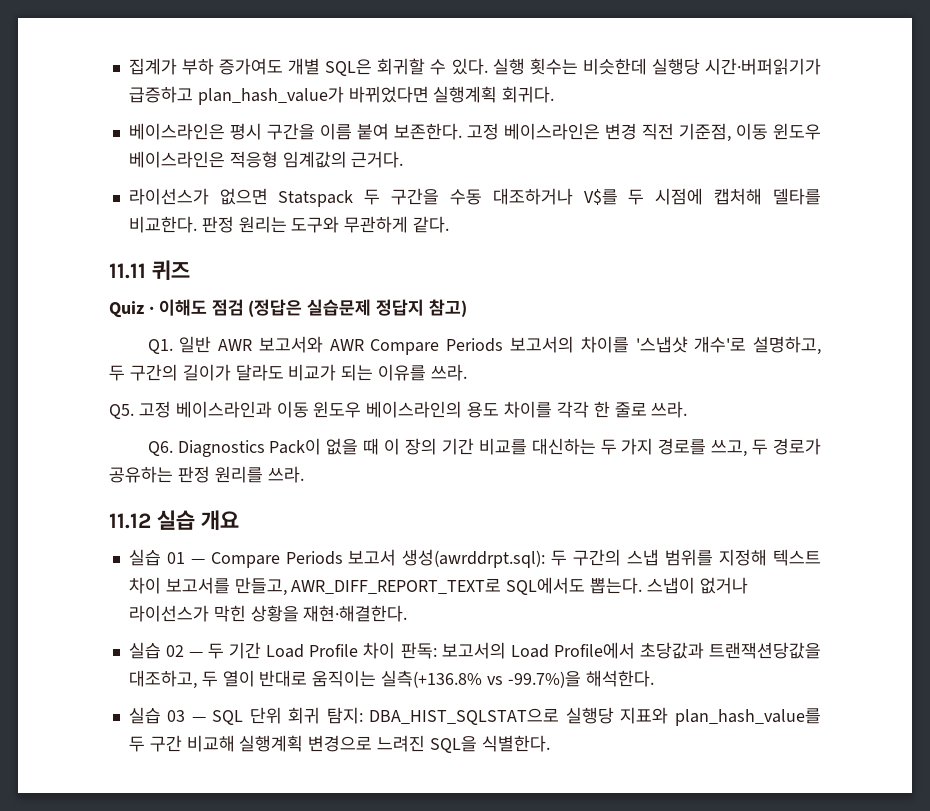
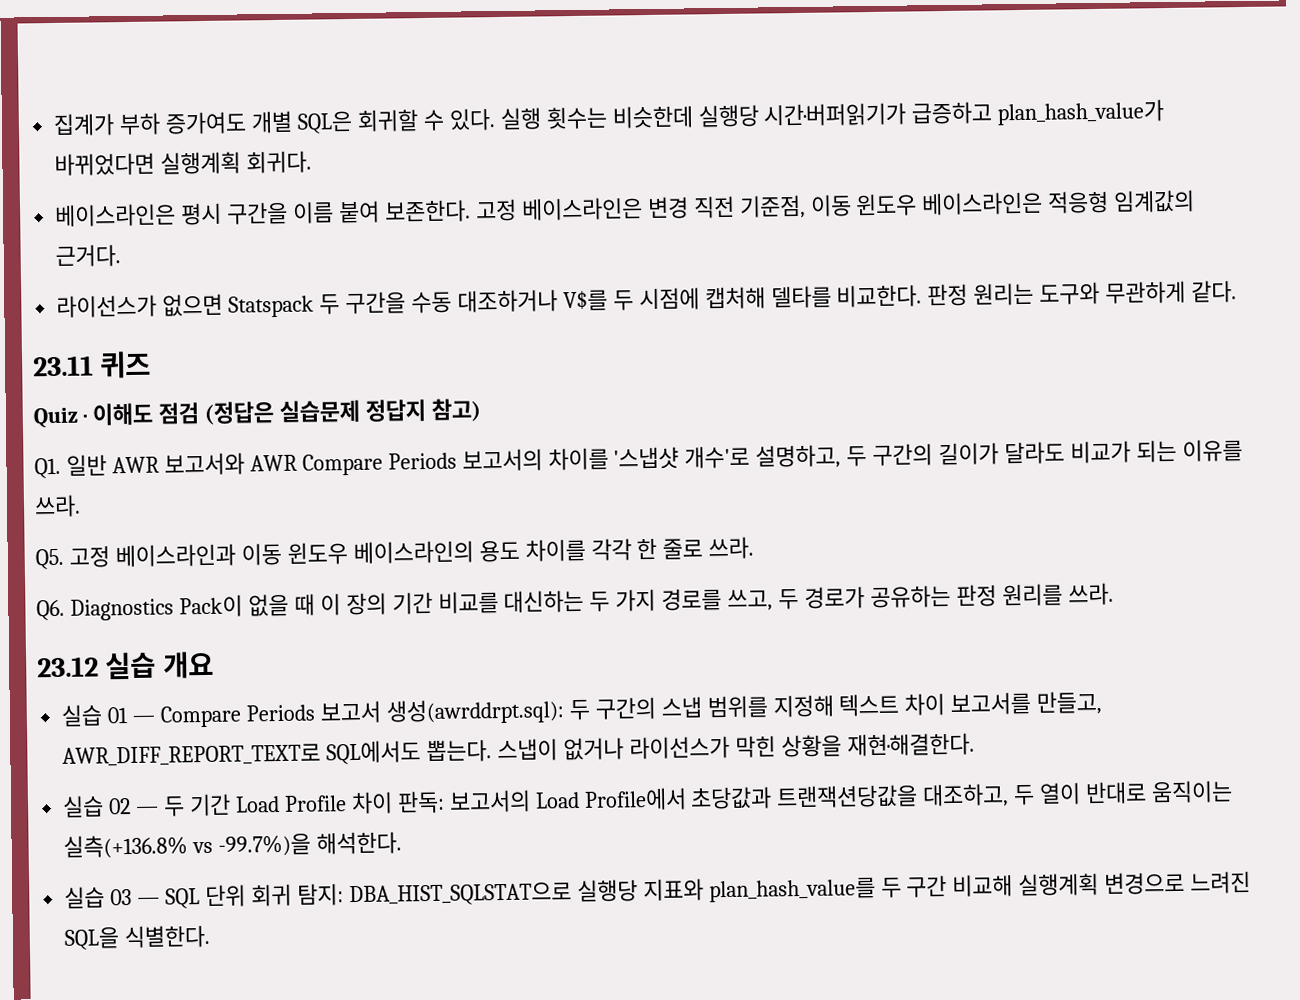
- 11.11 퀴즈
+ 23.11 퀴즈
- 11.12 실습 개요
+ 23.12 실습 개요

